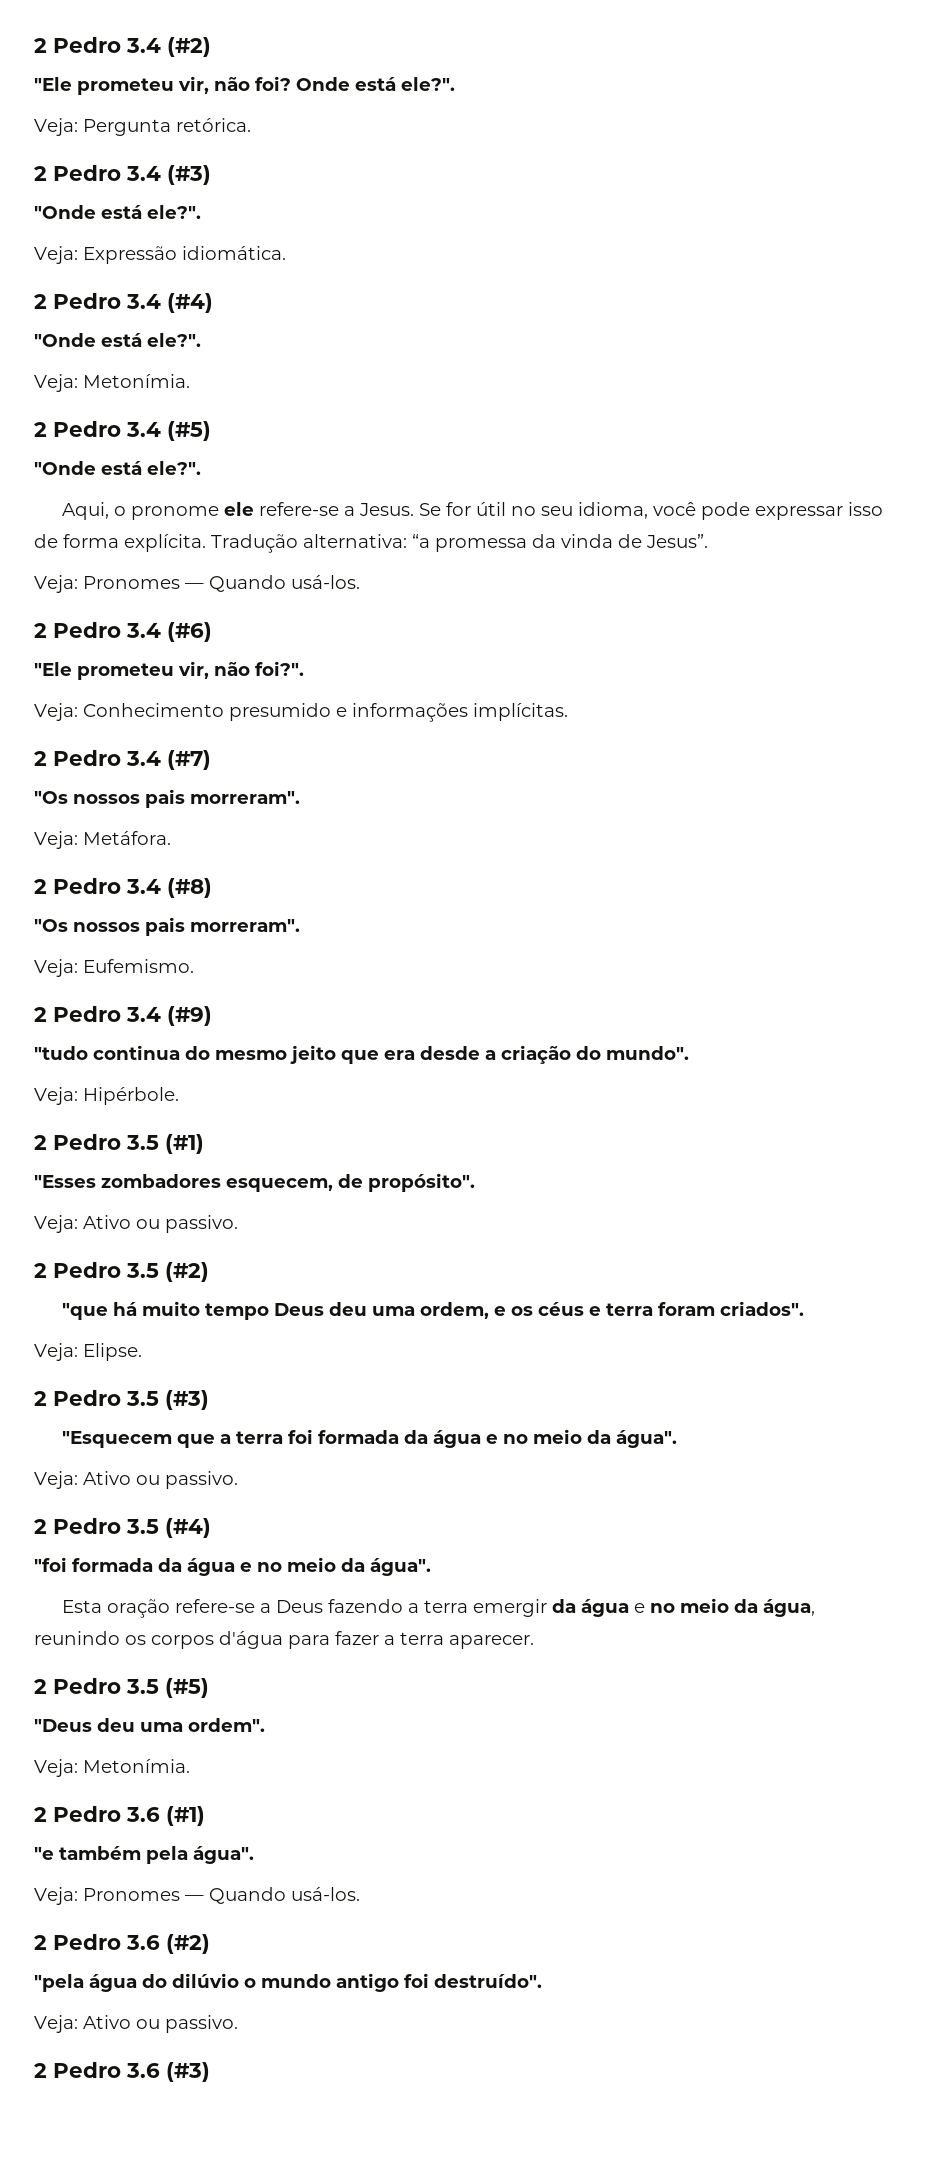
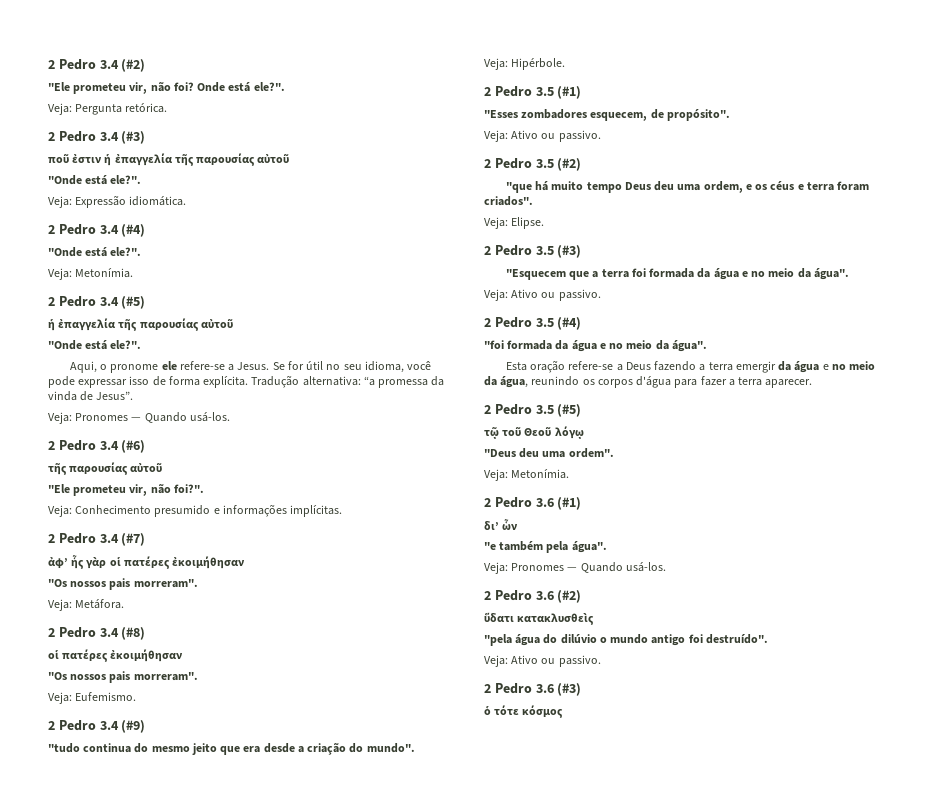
+ ποῦ ἐστιν ἡ ἐπαγγελία τῆς παρουσίας αὐτοῦ
  2 Pedro 3.4 (#5)
+ ἡ ἐπαγγελία τῆς παρουσίας αὐτοῦ
  2 Pedro 3.4 (#6)
+ τῆς παρουσίας αὐτοῦ
+ ἀφ’ ἧς γὰρ οἱ πατέρες ἐκοιμήθησαν
  2 Pedro 3.4 (#8)
+ οἱ πατέρες ἐκοιμήθησαν
+ τῷ τοῦ Θεοῦ λόγῳ
+ δι’ ὧν
+ ὕδατι κατακλυσθεὶς
+ ὁ τότε κόσμος

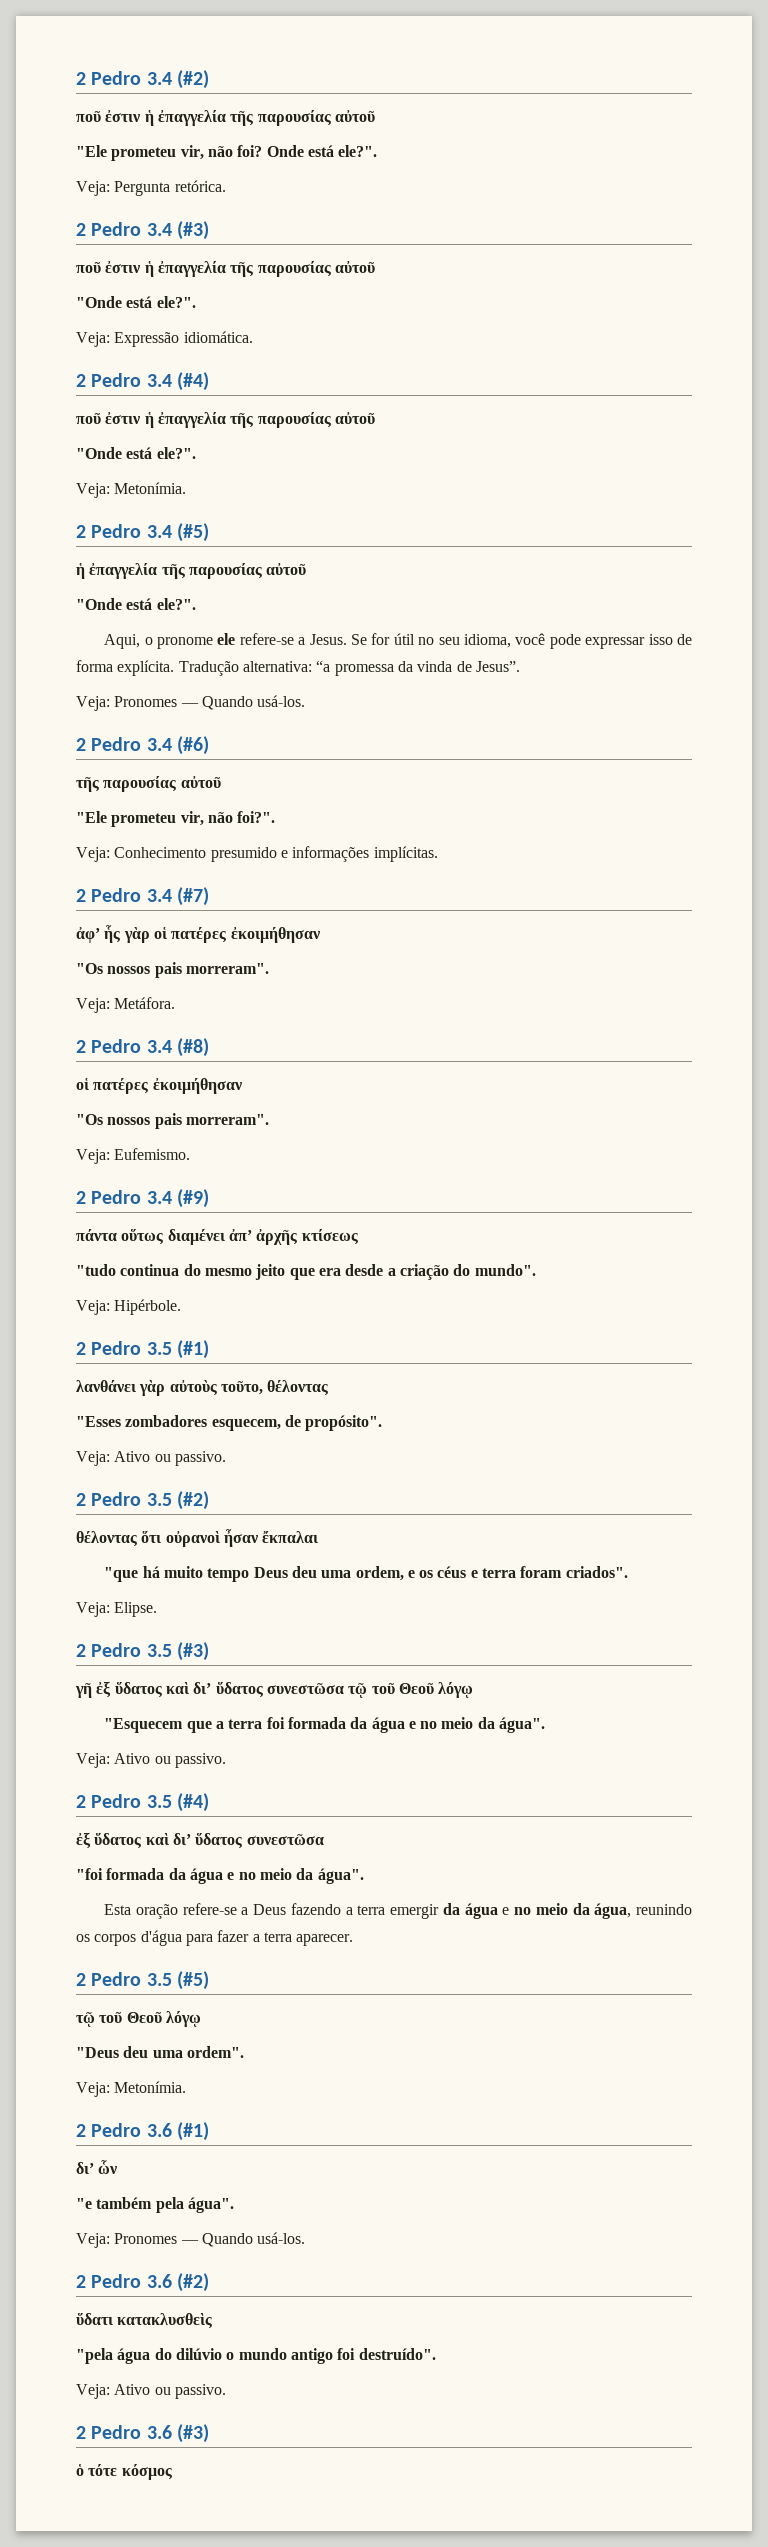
  2 Pedro 3.4 (#2)
+ ποῦ ἐστιν ἡ ἐπαγγελία τῆς παρουσίας αὐτοῦ
  2 Pedro 3.4 (#4)
+ ποῦ ἐστιν ἡ ἐπαγγελία τῆς παρουσίας αὐτοῦ
+ πάντα οὕτως διαμένει ἀπ’ ἀρχῆς κτίσεως
+ λανθάνει γὰρ αὐτοὺς τοῦτο, θέλοντας
+ θέλοντας ὅτι οὐρανοὶ ἦσαν ἔκπαλαι
+ γῆ ἐξ ὕδατος καὶ δι’ ὕδατος συνεστῶσα τῷ τοῦ Θεοῦ λόγῳ
  2 Pedro 3.5 (#4)
+ ἐξ ὕδατος καὶ δι’ ὕδατος συνεστῶσα

